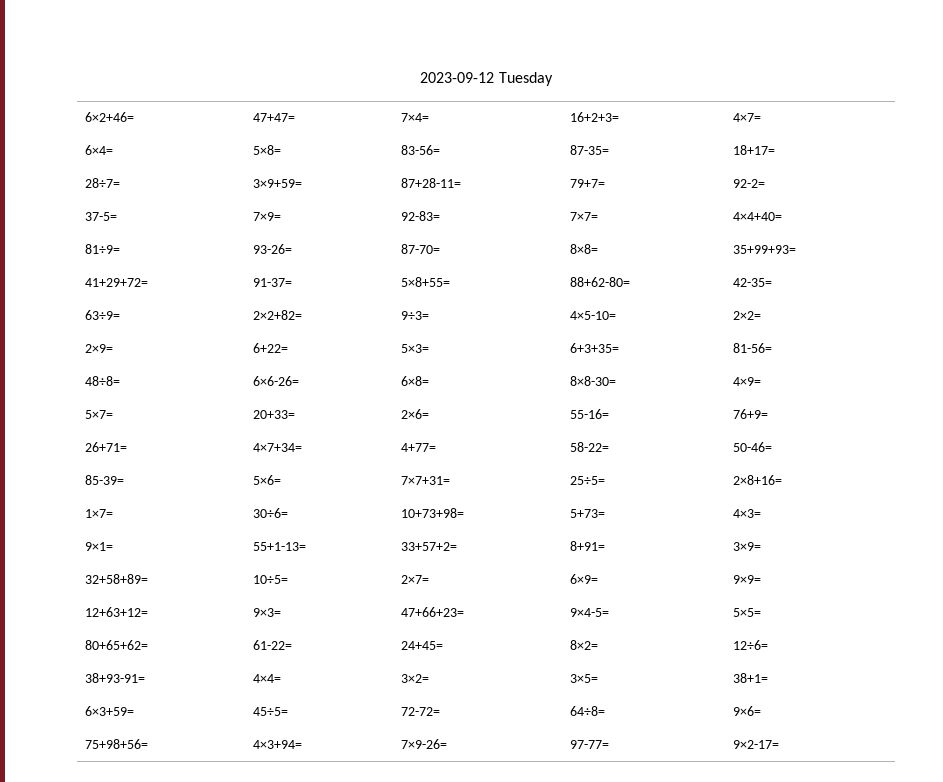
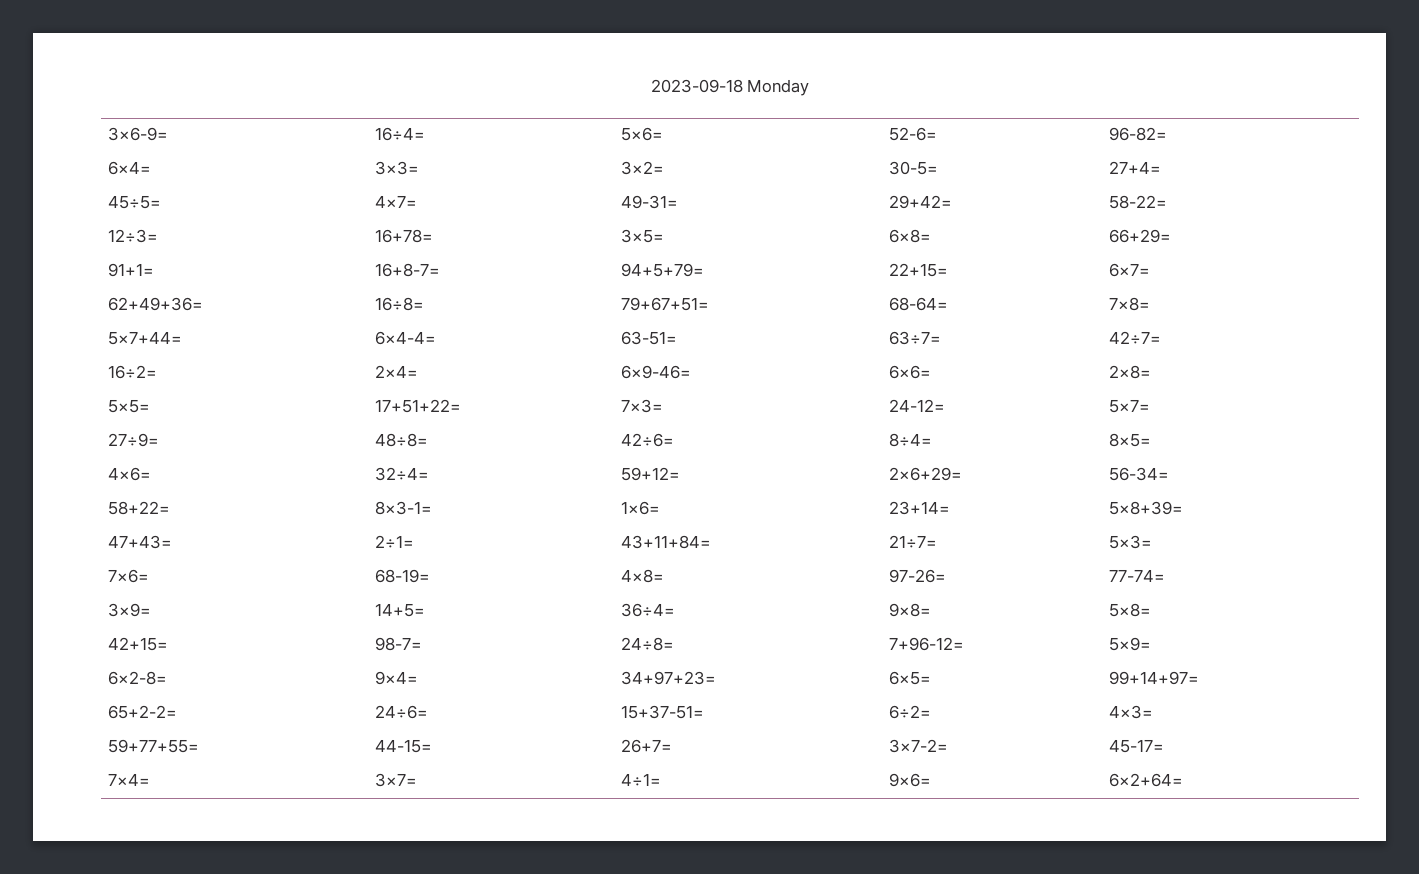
- 2023-09-12 Tuesday
- 6×2+46= | 47+47= | 7×4= | 16+2+3= | 4×7=
- 6×4= | 5×8= | 83-56= | 87-35= | 18+17=
- 28÷7= | 3×9+59= | 87+28-11= | 79+7= | 92-2=
- 37-5= | 7×9= | 92-83= | 7×7= | 4×4+40=
- 81÷9= | 93-26= | 87-70= | 8×8= | 35+99+93=
- 41+29+72= | 91-37= | 5×8+55= | 88+62-80= | 42-35=
- 63÷9= | 2×2+82= | 9÷3= | 4×5-10= | 2×2=
- 2×9= | 6+22= | 5×3= | 6+3+35= | 81-56=
- 48÷8= | 6×6-26= | 6×8= | 8×8-30= | 4×9=
- 5×7= | 20+33= | 2×6= | 55-16= | 76+9=
- 26+71= | 4×7+34= | 4+77= | 58-22= | 50-46=
- 85-39= | 5×6= | 7×7+31= | 25÷5= | 2×8+16=
- 1×7= | 30÷6= | 10+73+98= | 5+73= | 4×3=
- 9×1= | 55+1-13= | 33+57+2= | 8+91= | 3×9=
- 32+58+89= | 10÷5= | 2×7= | 6×9= | 9×9=
- 12+63+12= | 9×3= | 47+66+23= | 9×4-5= | 5×5=
- 80+65+62= | 61-22= | 24+45= | 8×2= | 12÷6=
- 38+93-91= | 4×4= | 3×2= | 3×5= | 38+1=
- 6×3+59= | 45÷5= | 72-72= | 64÷8= | 9×6=
- 75+98+56= | 4×3+94= | 7×9-26= | 97-77= | 9×2-17=
+ 2023-09-18 Monday
+ 3×6-9= | 16÷4= | 5×6= | 52-6= | 96-82=
+ 6×4= | 3×3= | 3×2= | 30-5= | 27+4=
+ 45÷5= | 4×7= | 49-31= | 29+42= | 58-22=
+ 12÷3= | 16+78= | 3×5= | 6×8= | 66+29=
+ 91+1= | 16+8-7= | 94+5+79= | 22+15= | 6×7=
+ 62+49+36= | 16÷8= | 79+67+51= | 68-64= | 7×8=
+ 5×7+44= | 6×4-4= | 63-51= | 63÷7= | 42÷7=
+ 16÷2= | 2×4= | 6×9-46= | 6×6= | 2×8=
+ 5×5= | 17+51+22= | 7×3= | 24-12= | 5×7=
+ 27÷9= | 48÷8= | 42÷6= | 8÷4= | 8×5=
+ 4×6= | 32÷4= | 59+12= | 2×6+29= | 56-34=
+ 58+22= | 8×3-1= | 1×6= | 23+14= | 5×8+39=
+ 47+43= | 2÷1= | 43+11+84= | 21÷7= | 5×3=
+ 7×6= | 68-19= | 4×8= | 97-26= | 77-74=
+ 3×9= | 14+5= | 36÷4= | 9×8= | 5×8=
+ 42+15= | 98-7= | 24÷8= | 7+96-12= | 5×9=
+ 6×2-8= | 9×4= | 34+97+23= | 6×5= | 99+14+97=
+ 65+2-2= | 24÷6= | 15+37-51= | 6÷2= | 4×3=
+ 59+77+55= | 44-15= | 26+7= | 3×7-2= | 45-17=
+ 7×4= | 3×7= | 4÷1= | 9×6= | 6×2+64=

